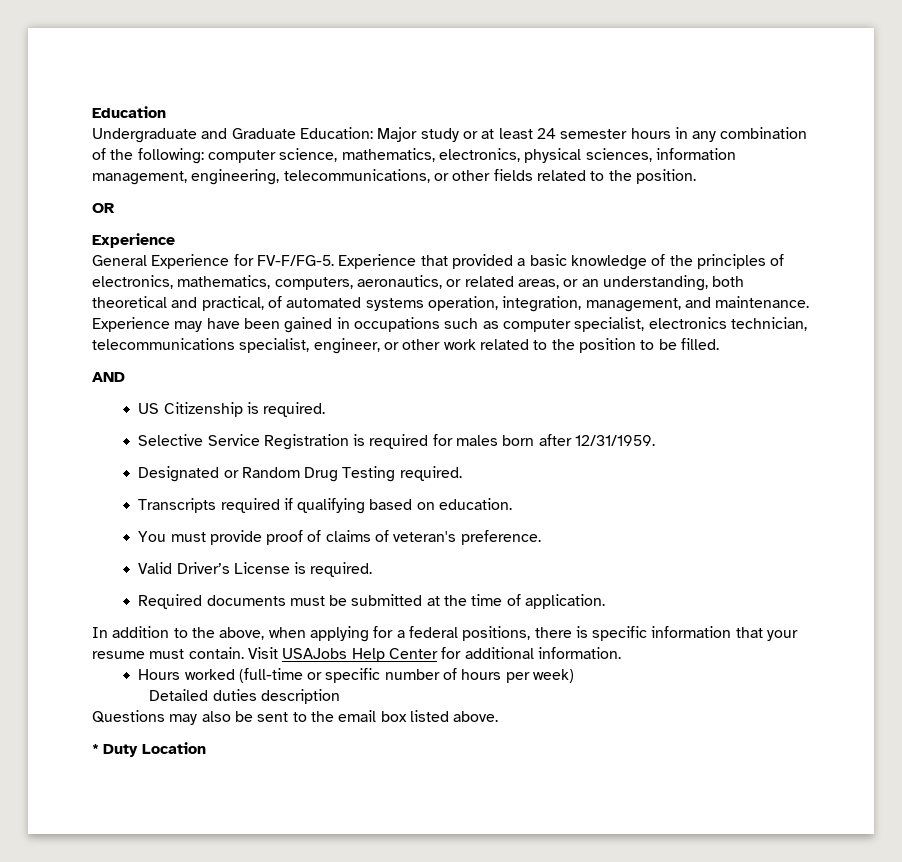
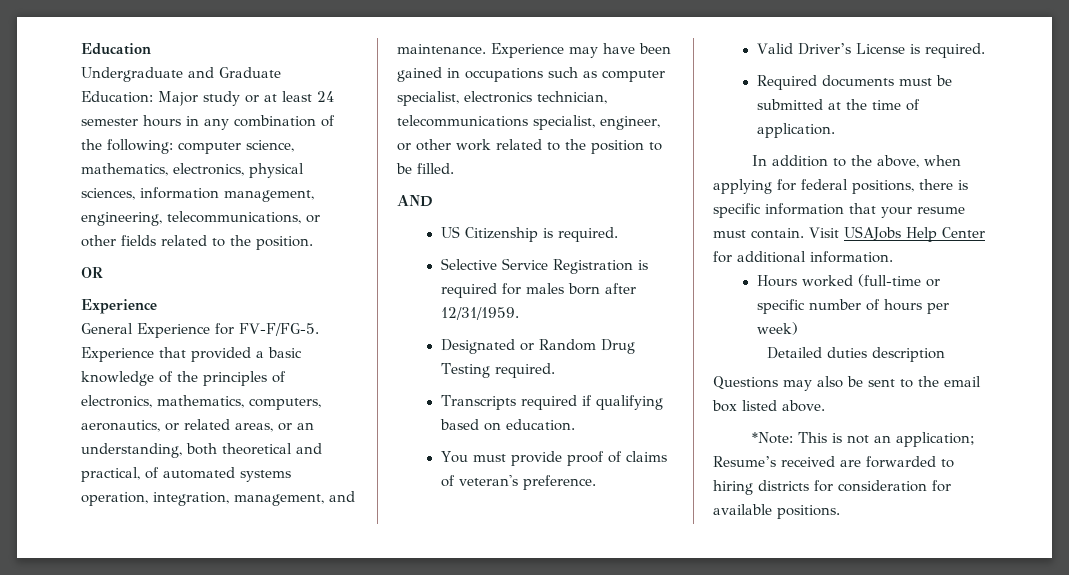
- In addition to the above, when applying for a federal positions, there is specific information that your resume must contain.
+ In addition to the above, when applying for federal positions, there is specific information that your resume must contain.
- * Duty Location
+ *Note: This is not an application; Resume’s received are forwarded to hiring districts for consideration for available positions.

